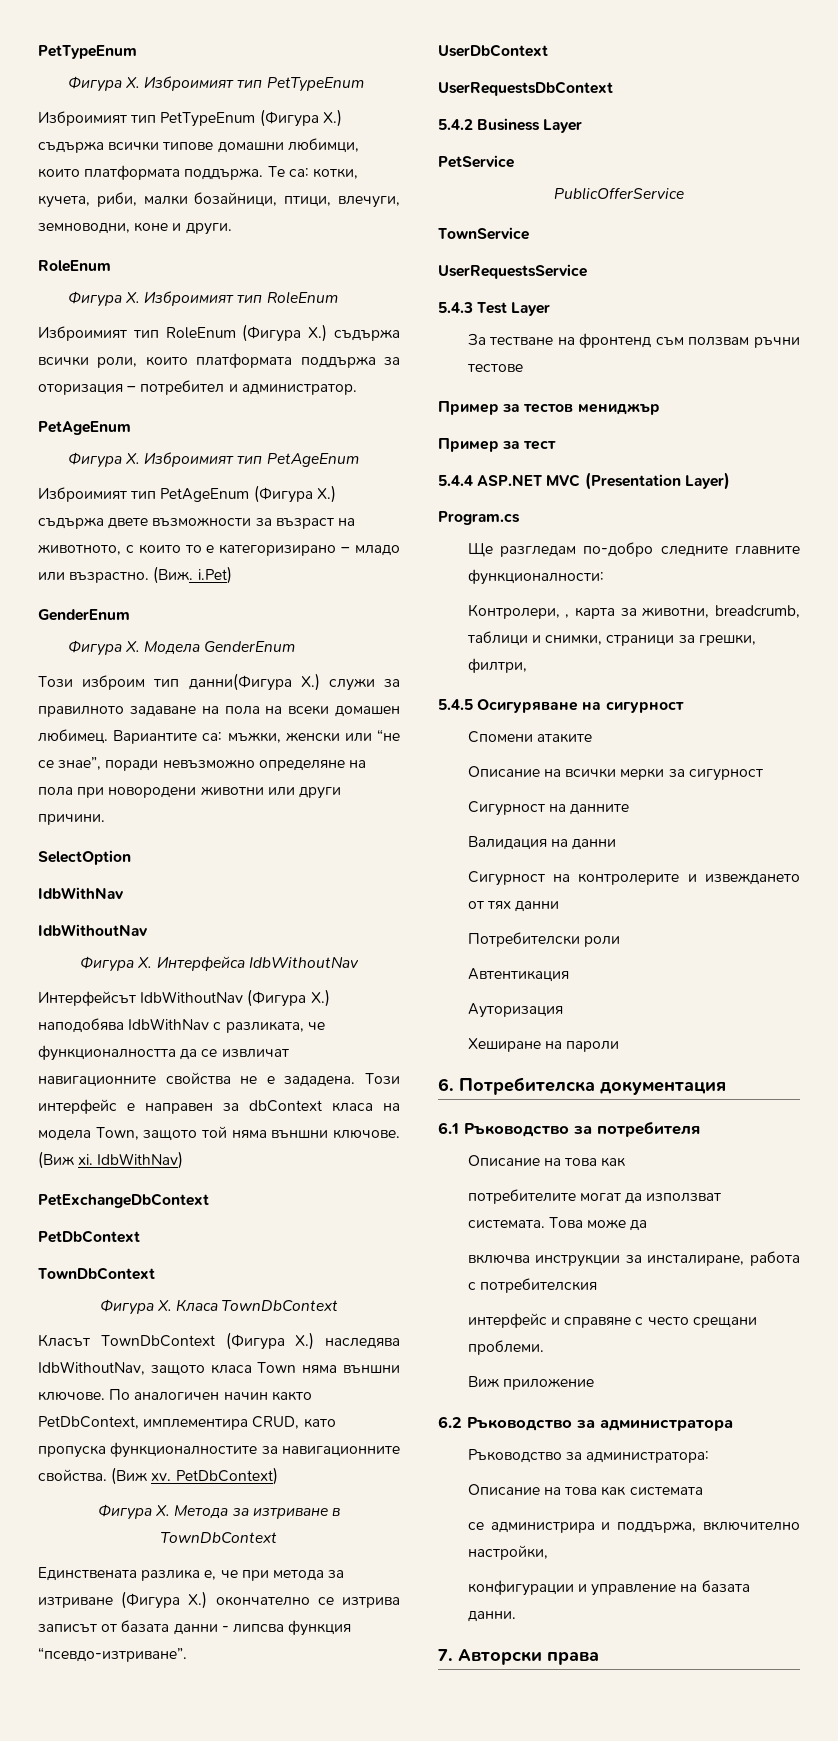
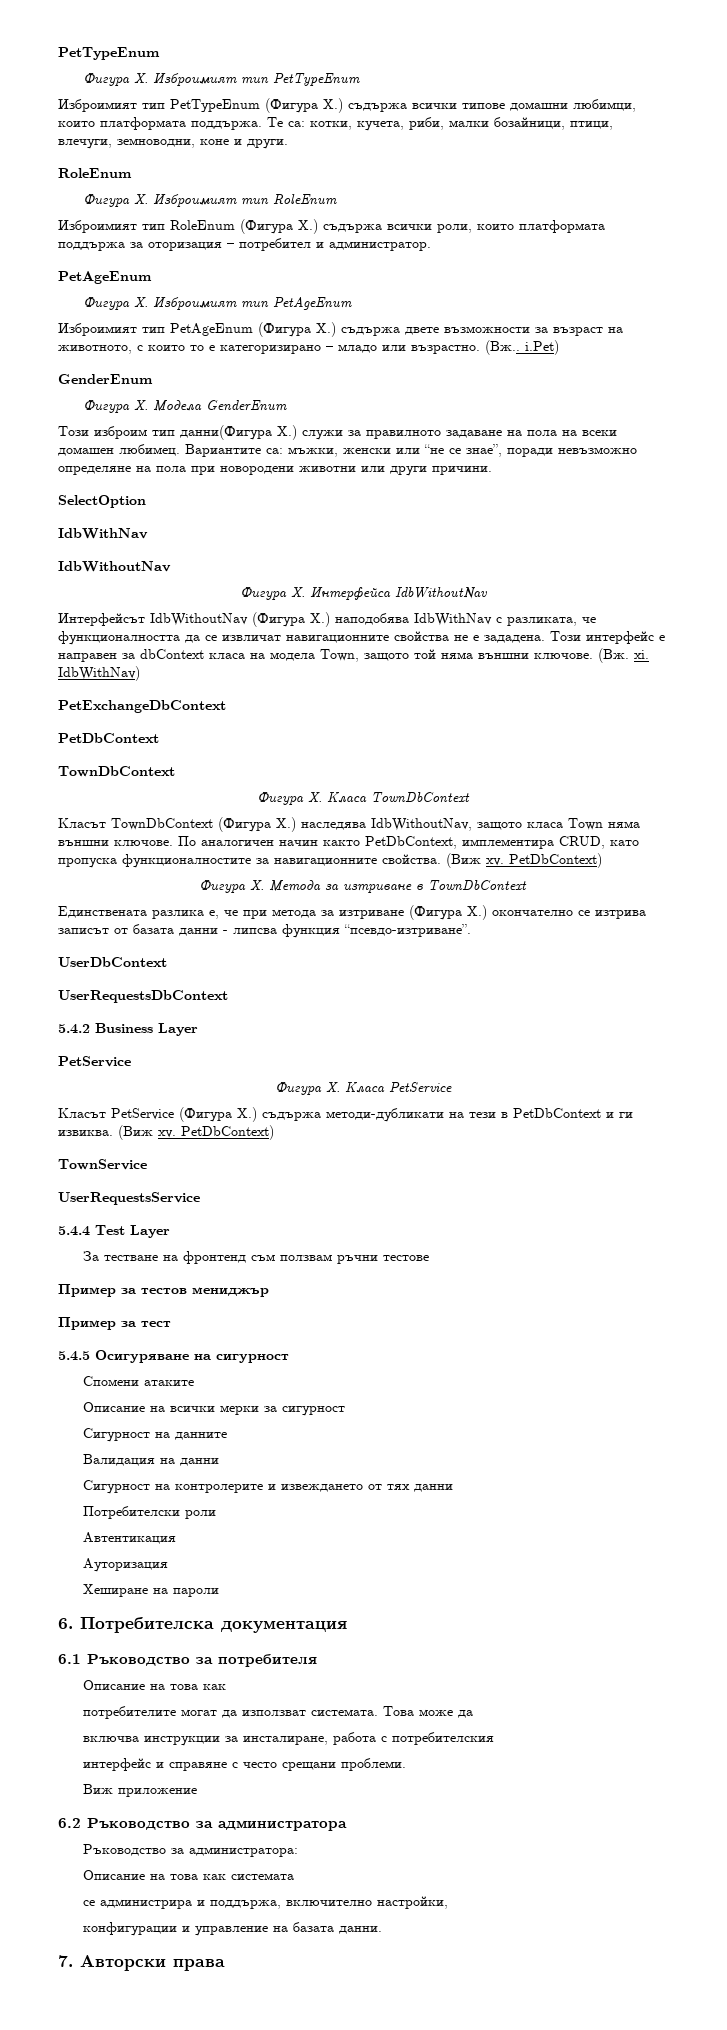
- (Виж. i.Pet)
+ (Вж.. i.Pet)
- (Виж xi.
+ (Вж. xi.
- PublicOfferService
+ Фигура Х. Класа PetService
+ Класът PetService (Фигура Х.) съдържа методи-дубликати на тези в PetDbContext и ги извиква. (Виж xv. PetDbContext)
- 5.4.3 Test Layer
+ 5.4.4 Test Layer
- 5.4.4 ASP.NET MVC (Presentation Layer)
- Program.cs
- Ще разгледам по-добро следните главните функционалности:
- Контролери, , карта за животни, breadcrumb, таблици и снимки, страници за грешки, филтри,

